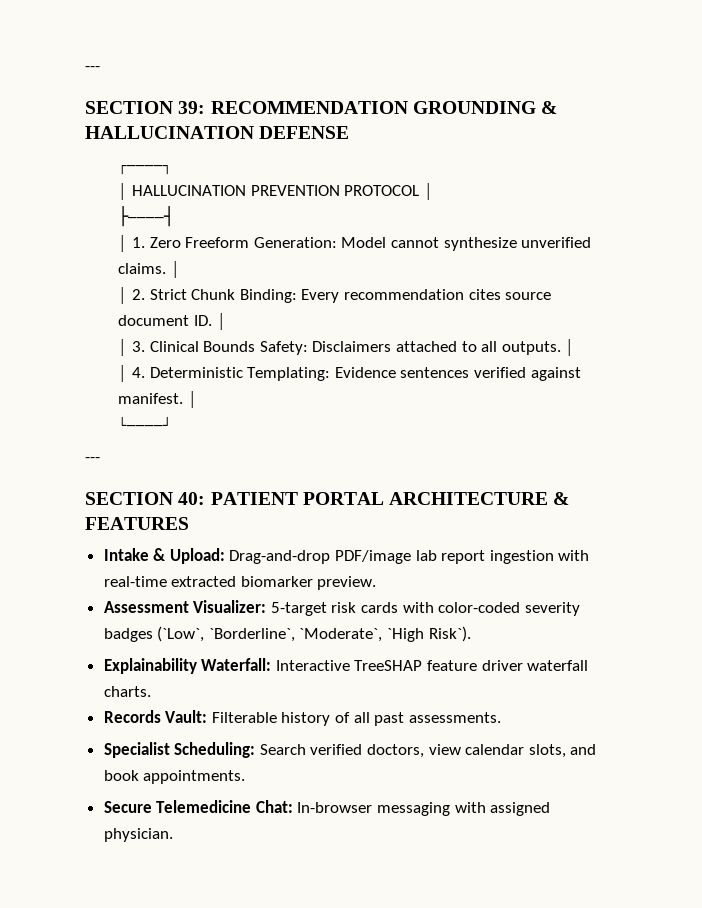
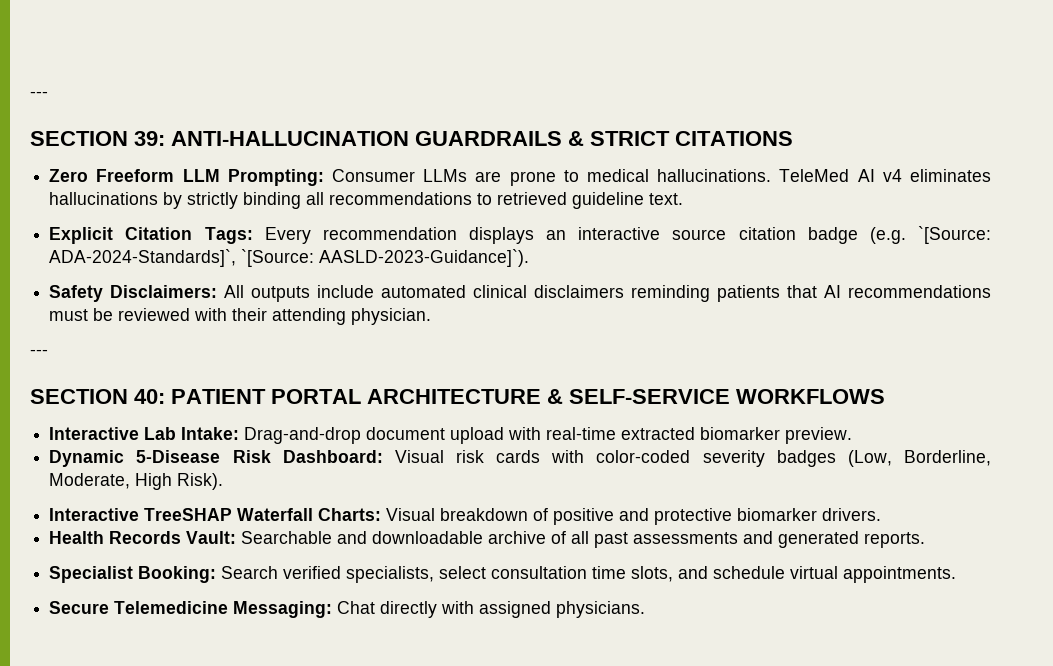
- SECTION 39: RECOMMENDATION GROUNDING & HALLUCINATION DEFENSE
- ┌────┐
- │ HALLUCINATION PREVENTION PROTOCOL │
- ├────┤
- │ 1. Zero Freeform Generation: Model cannot synthesize unverified claims. │
- │ 2. Strict Chunk Binding: Every recommendation cites source document ID. │
- │ 3. Clinical Bounds Safety: Disclaimers attached to all outputs. │
- │ 4. Deterministic Templating: Evidence sentences verified against manifest. │
- └────┘
+ SECTION 39: ANTI-HALLUCINATION GUARDRAILS & STRICT CITATIONS
+ Zero Freeform LLM Prompting: Consumer LLMs are prone to medical hallucinations. TeleMed AI v4 eliminates hallucinations by strictly binding all recommendations to retrieved guideline text.
+ Explicit Citation Tags: Every recommendation displays an interactive source citation badge (e.g. `[Source: ADA-2024-Standards]`, `[Source: AASLD-2023-Guidance]`).
+ Safety Disclaimers: All outputs include automated clinical disclaimers reminding patients that AI recommendations must be reviewed with their attending physician.
- SECTION 40: PATIENT PORTAL ARCHITECTURE & FEATURES
- Intake & Upload: Drag-and-drop PDF/image lab report ingestion with real-time extracted biomarker preview.
+ SECTION 40: PATIENT PORTAL ARCHITECTURE & SELF-SERVICE WORKFLOWS
+ Interactive Lab Intake: Drag-and-drop document upload with real-time extracted biomarker preview.
- Assessment Visualizer: 5-target risk cards with color-coded severity badges (`Low`, `Borderline`, `Moderate`, `High Risk`).
- Explainability Waterfall: Interactive TreeSHAP feature driver waterfall charts.
- Records Vault: Filterable history of all past assessments.
+ Dynamic 5-Disease Risk Dashboard: Visual risk cards with color-coded severity badges (Low, Borderline, Moderate, High Risk).
+ Interactive TreeSHAP Waterfall Charts: Visual breakdown of positive and protective biomarker drivers.
+ Health Records Vault: Searchable and downloadable archive of all past assessments and generated reports.
- Specialist Scheduling: Search verified doctors, view calendar slots, and book appointments.
+ Specialist Booking: Search verified specialists, select consultation time slots, and schedule virtual appointments.
- Secure Telemedicine Chat: In-browser messaging with assigned physician.
+ Secure Telemedicine Messaging: Chat directly with assigned physicians.

